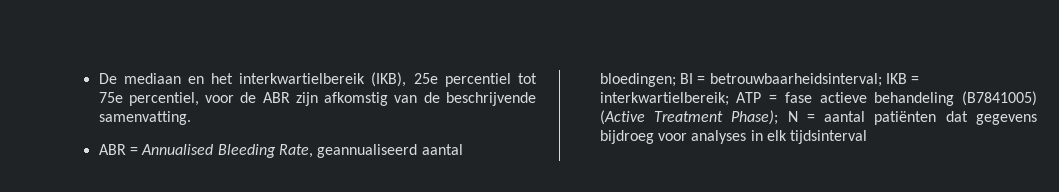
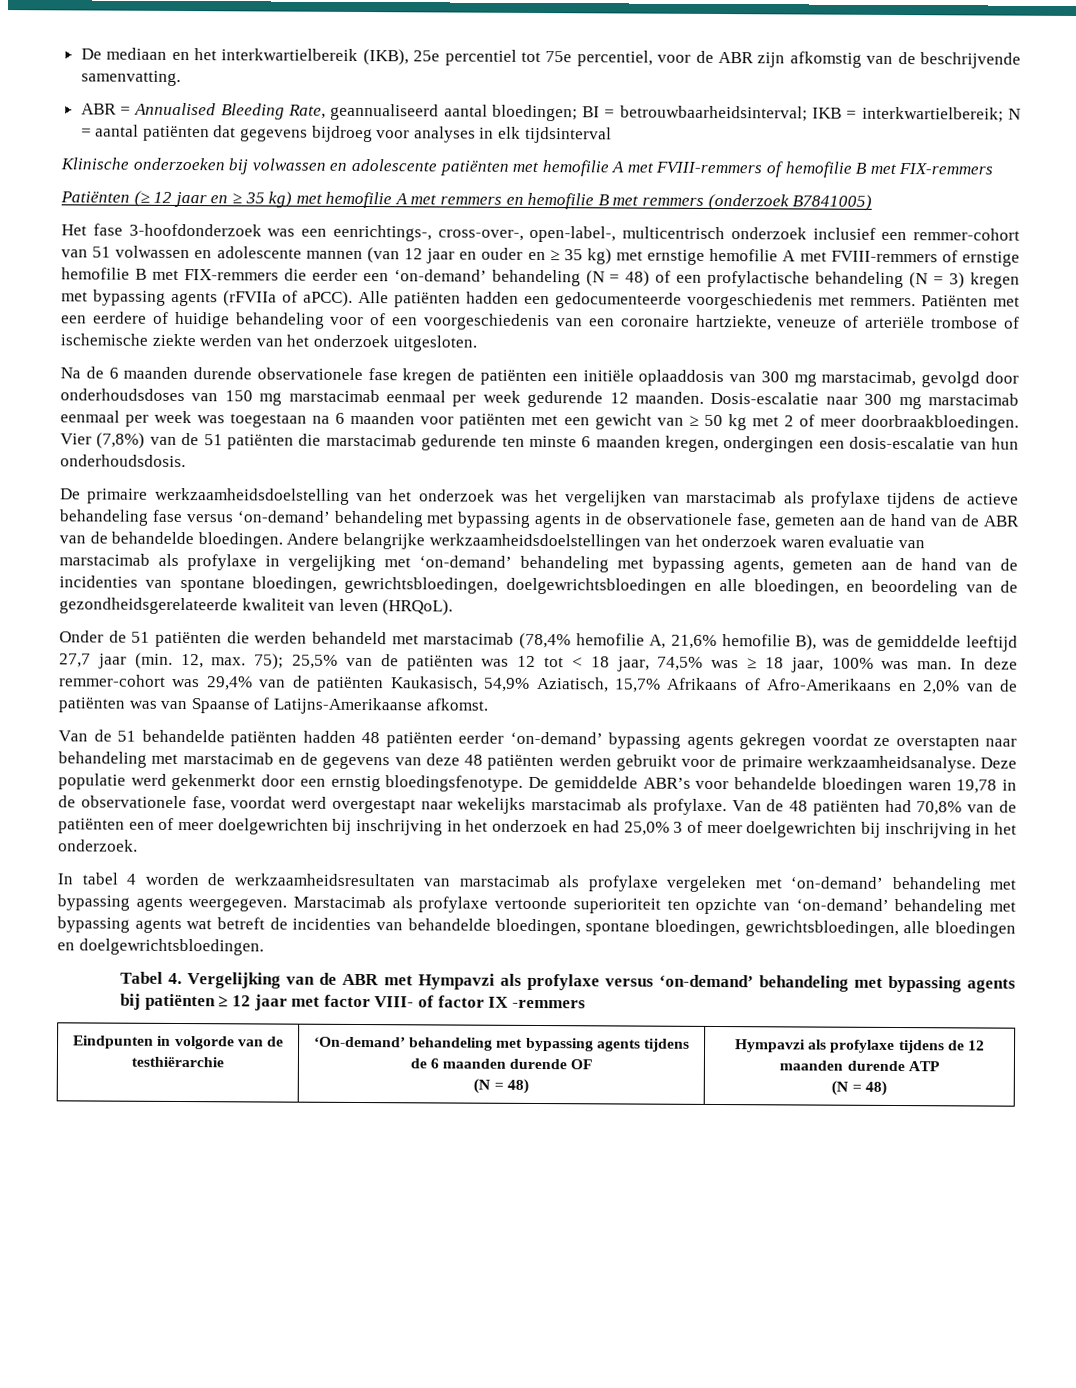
- ABR = Annualised Bleeding Rate, geannualiseerd aantal bloedingen; BI = betrouwbaarheidsinterval; IKB = interkwartielbereik; ATP = fase actieve behandeling (B7841005) (Active Treatment Phase); N = aantal patiënten dat gegevens bijdroeg voor analyses in elk tijdsinterval
+ ABR = Annualised Bleeding Rate, geannualiseerd aantal bloedingen; BI = betrouwbaarheidsinterval; IKB = interkwartielbereik; N = aantal patiënten dat gegevens bijdroeg voor analyses in elk tijdsinterval
+ Klinische onderzoeken bij volwassen en adolescente patiënten met hemofilie A met FVIII-remmers of hemofilie B met FIX-remmers
+ Patiënten (≥ 12 jaar en ≥ 35 kg) met hemofilie A met remmers en hemofilie B met remmers (onderzoek B7841005)
+ Het fase 3-hoofdonderzoek was een eenrichtings-, cross-over-, open-label-, multicentrisch onderzoek inclusief een remmer-cohort van 51 volwassen en adolescente mannen (van 12 jaar en ouder en ≥ 35 kg) met ernstige hemofilie A met FVIII-remmers of ernstige hemofilie B met FIX-remmers die eerder een ‘on-demand’ behandeling (N = 48) of een profylactische behandeling (N = 3) kregen met bypassing agents (rFVIIa of aPCC). Alle patiënten hadden een gedocumenteerde voorgeschiedenis met remmers. Patiënten met een eerdere of huidige behandeling voor of een voorgeschiedenis van een coronaire hartziekte, veneuze of arteriële trombose of ischemische ziekte werden van het onderzoek uitgesloten.
+ Na de 6 maanden durende observationele fase kregen de patiënten een initiële oplaaddosis van 300 mg marstacimab, gevolgd door onderhoudsdoses van 150 mg marstacimab eenmaal per week gedurende 12 maanden. Dosis-escalatie naar 300 mg marstacimab eenmaal per week was toegestaan na 6 maanden voor patiënten met een gewicht van ≥ 50 kg met 2 of meer doorbraakbloedingen. Vier (7,8%) van de 51 patiënten die marstacimab gedurende ten minste 6 maanden kregen, ondergingen een dosis-escalatie van hun onderhoudsdosis.
+ De primaire werkzaamheidsdoelstelling van het onderzoek was het vergelijken van marstacimab als profylaxe tijdens de actieve behandeling fase versus ‘on-demand’ behandeling met bypassing agents in de observationele fase, gemeten aan de hand van de ABR van de behandelde bloedingen. Andere belangrijke werkzaamheidsdoelstellingen van het onderzoek waren evaluatie van marstacimab als profylaxe in vergelijking met ‘on-demand’ behandeling met bypassing agents, gemeten aan de hand van de incidenties van spontane bloedingen, gewrichtsbloedingen, doelgewrichtsbloedingen en alle bloedingen, en beoordeling van de gezondheidsgerelateerde kwaliteit van leven (HRQoL).
+ Onder de 51 patiënten die werden behandeld met marstacimab (78,4% hemofilie A, 21,6% hemofilie B), was de gemiddelde leeftijd 27,7 jaar (min. 12, max. 75); 25,5% van de patiënten was 12 tot < 18 jaar, 74,5% was ≥ 18 jaar, 100% was man. In deze remmer-cohort was 29,4% van de patiënten Kaukasisch, 54,9% Aziatisch, 15,7% Afrikaans of Afro-Amerikaans en 2,0% van de patiënten was van Spaanse of Latijns-Amerikaanse afkomst.
+ Van de 51 behandelde patiënten hadden 48 patiënten eerder ‘on-demand’ bypassing agents gekregen voordat ze overstapten naar behandeling met marstacimab en de gegevens van deze 48 patiënten werden gebruikt voor de primaire werkzaamheidsanalyse. Deze populatie werd gekenmerkt door een ernstig bloedingsfenotype. De gemiddelde ABR’s voor behandelde bloedingen waren 19,78 in de observationele fase, voordat werd overgestapt naar wekelijks marstacimab als profylaxe. Van de 48 patiënten had 70,8% van de patiënten een of meer doelgewrichten bij inschrijving in het onderzoek en had 25,0% 3 of meer doelgewrichten bij inschrijving in het onderzoek.
+ In tabel 4 worden de werkzaamheidsresultaten van marstacimab als profylaxe vergeleken met ‘on-demand’ behandeling met bypassing agents weergegeven. Marstacimab als profylaxe vertoonde superioriteit ten opzichte van ‘on-demand’ behandeling met bypassing agents wat betreft de incidenties van behandelde bloedingen, spontane bloedingen, gewrichtsbloedingen, alle bloedingen en doelgewrichtsbloedingen.
+ Tabel 4. Vergelijking van de ABR met Hympavzi als profylaxe versus ‘on-demand’ behandeling met bypassing agents bij patiënten ≥ 12 jaar met factor VIII- of factor IX -remmers
+ Eindpunten in volgorde van de testhiërarchie | ‘On-demand’ behandeling met bypassing agents tijdens de 6 maanden durende OF
+ (N = 48) | Hympavzi als profylaxe tijdens de 12 maanden durende ATP
+ (N = 48)

